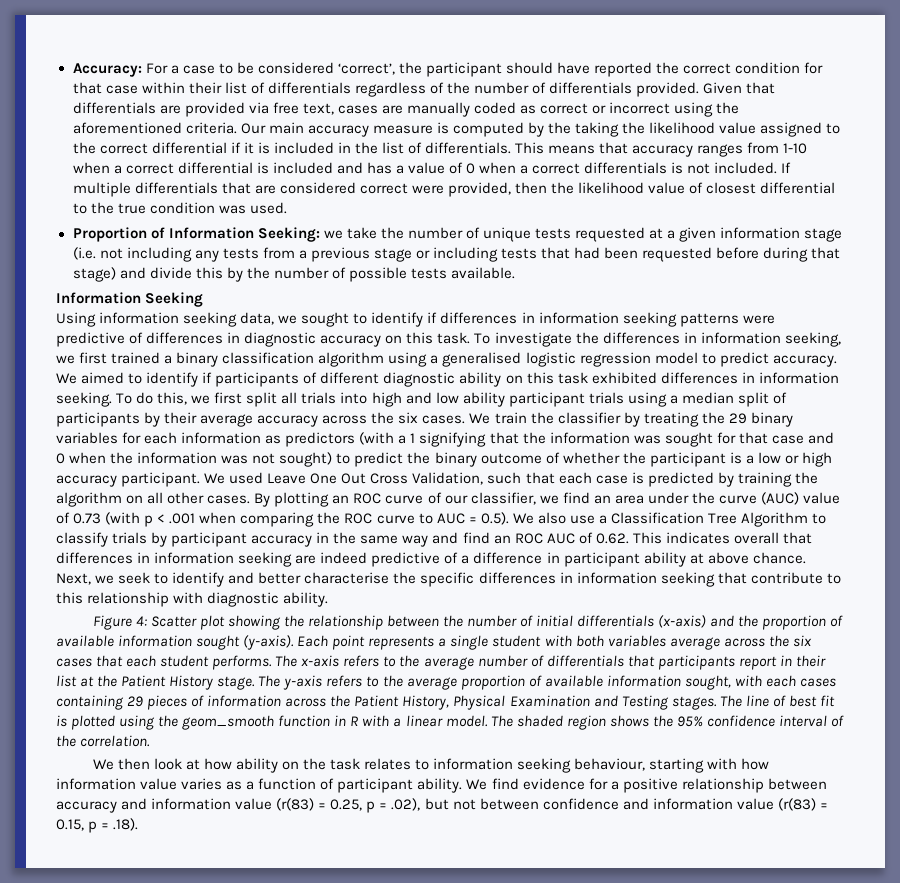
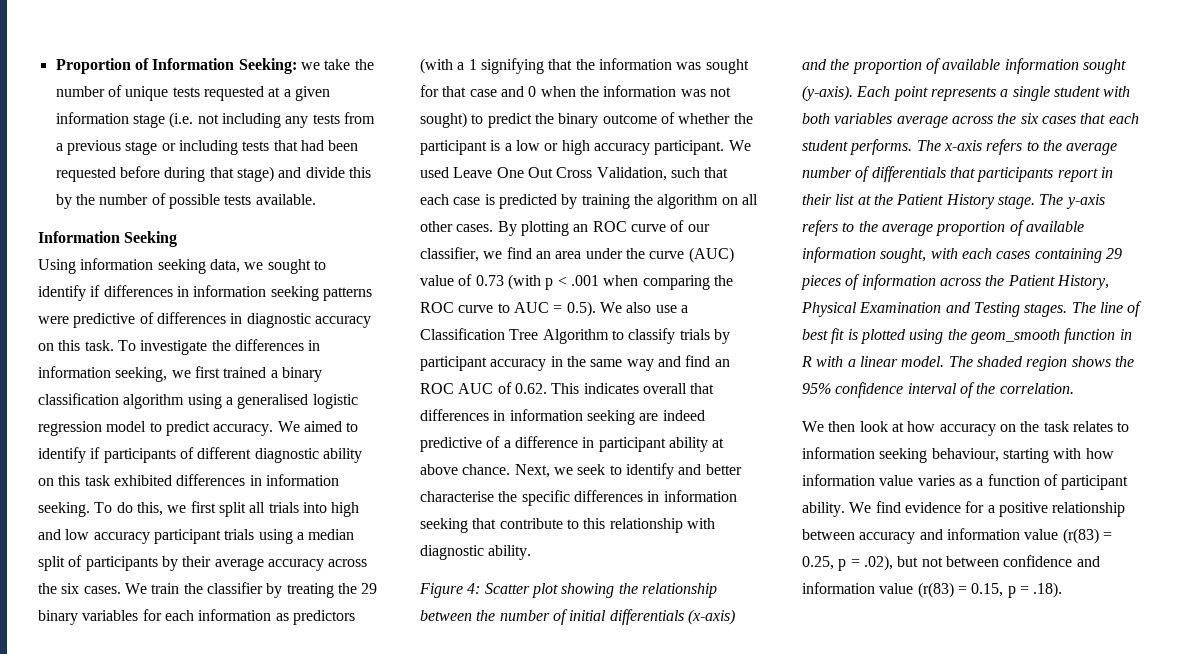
- Accuracy: For a case to be considered ‘correct’, the participant should have reported the correct condition for that case within their list of differentials regardless of the number of differentials provided. Given that differentials are provided via free text, cases are manually coded as correct or incorrect using the aforementioned criteria. Our main accuracy measure is computed by the taking the likelihood value assigned to the correct differential if it is included in the list of differentials. This means that accuracy ranges from 1-10 when a correct differential is included and has a value of 0 when a correct differentials is not included. If multiple differentials that are considered correct were provided, then the likelihood value of closest differential to the true condition was used.
- To do this, we first split all trials into high and low ability participant trials using a median split of participants by their average accuracy across the six cases.
+ To do this, we first split all trials into high and low accuracy participant trials using a median split of participants by their average accuracy across the six cases.
- We then look at how ability on the task relates to information seeking behaviour, starting with how information value varies as a function of participant ability.
+ We then look at how accuracy on the task relates to information seeking behaviour, starting with how information value varies as a function of participant ability.

